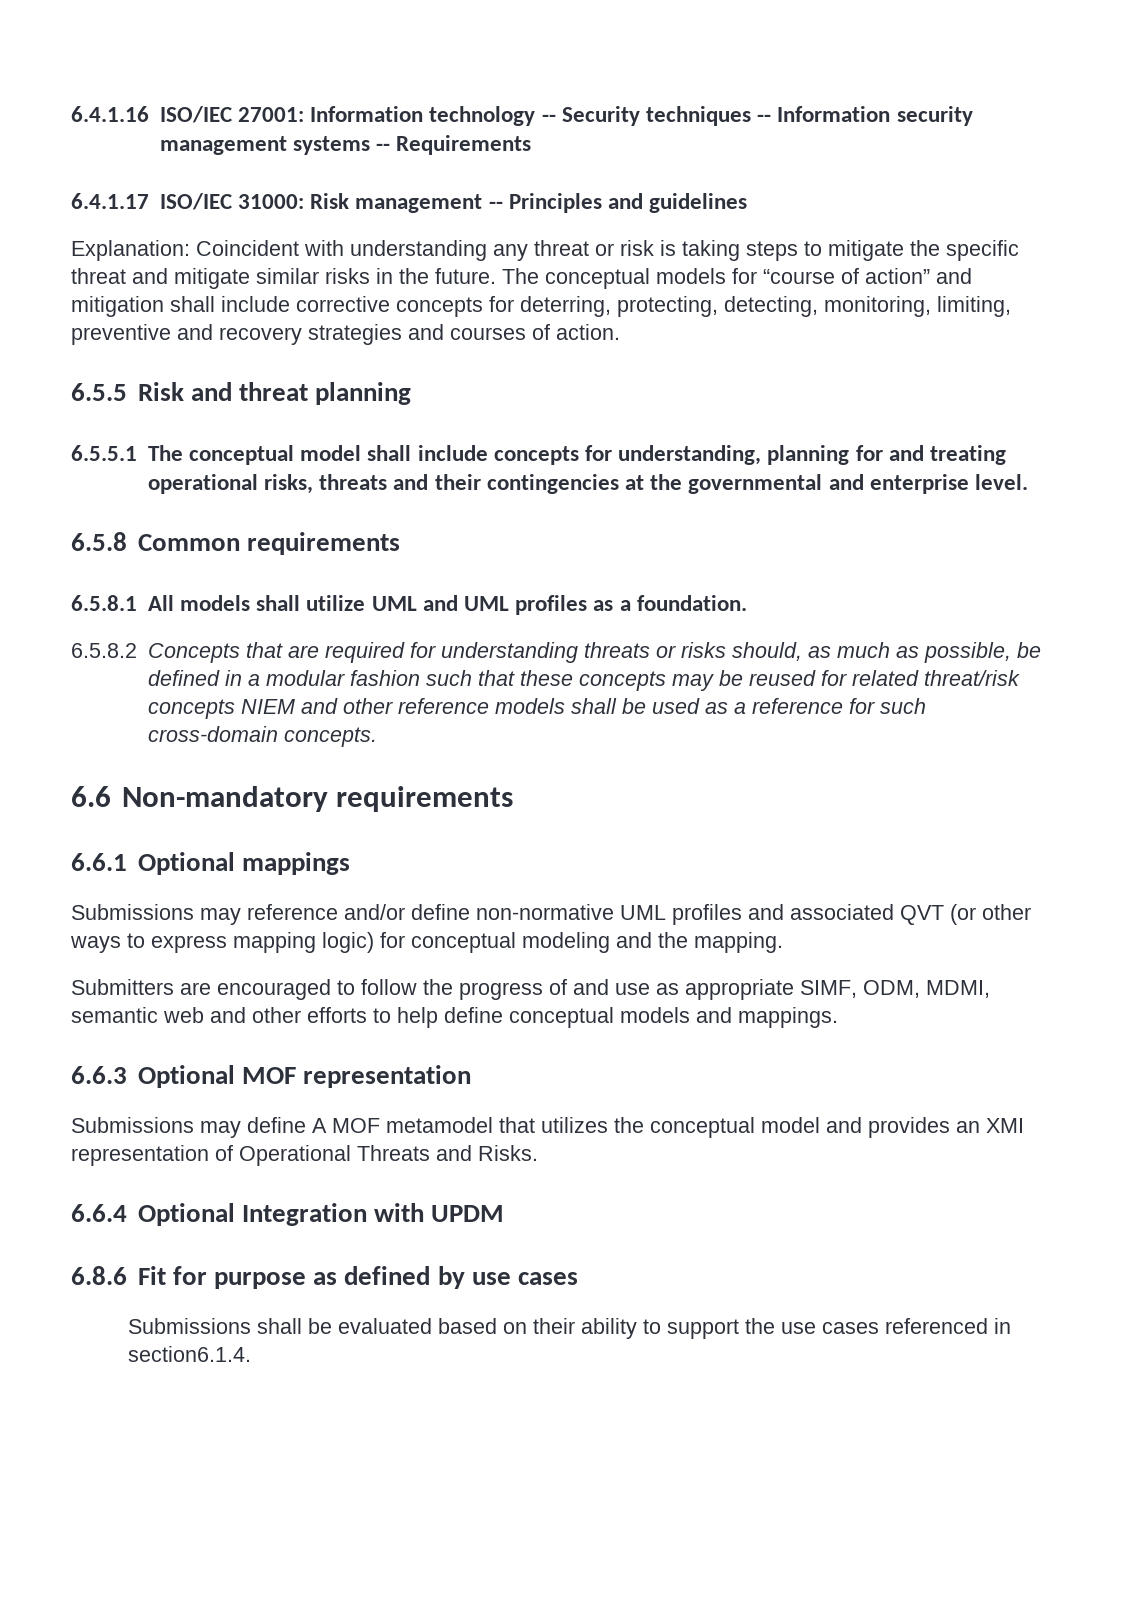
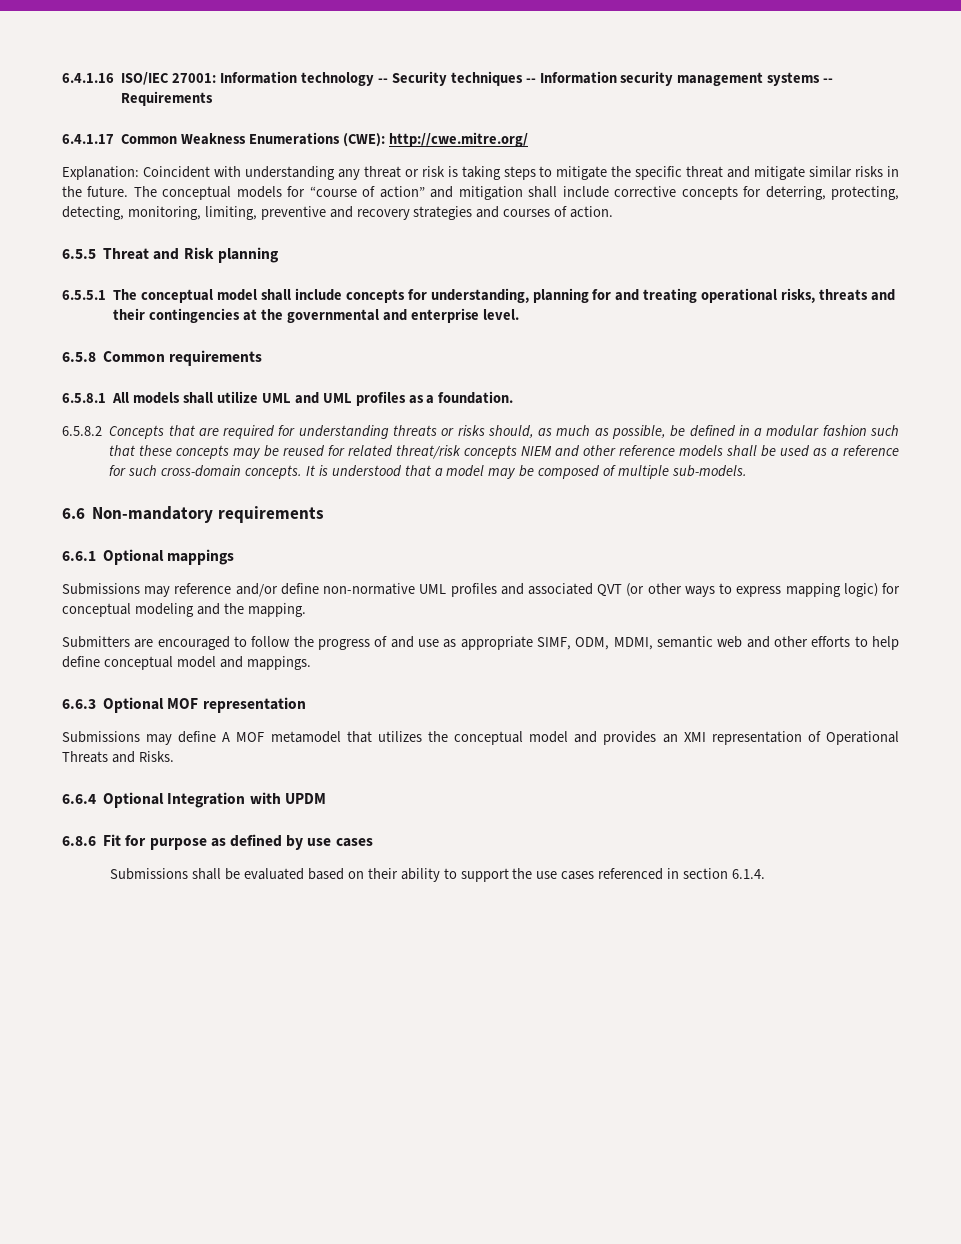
- 6.4.1.17 ISO/IEC 31000: Risk management -- Principles and guidelines
+ 6.4.1.17 Common Weakness Enumerations (CWE): http://cwe.mitre.org/
- 6.5.5 Risk and threat planning
+ 6.5.5 Threat and Risk planning
+ It is understood that a model may be composed of multiple sub-models.
- Submitters are encouraged to follow the progress of and use as appropriate SIMF, ODM, MDMI, semantic web and other efforts to help define conceptual models and mappings.
+ Submitters are encouraged to follow the progress of and use as appropriate SIMF, ODM, MDMI, semantic web and other efforts to help define conceptual model and mappings.
- Submissions shall be evaluated based on their ability to support the use cases referenced in section6.1.4.
+ Submissions shall be evaluated based on their ability to support the use cases referenced in section 6.1.4.

